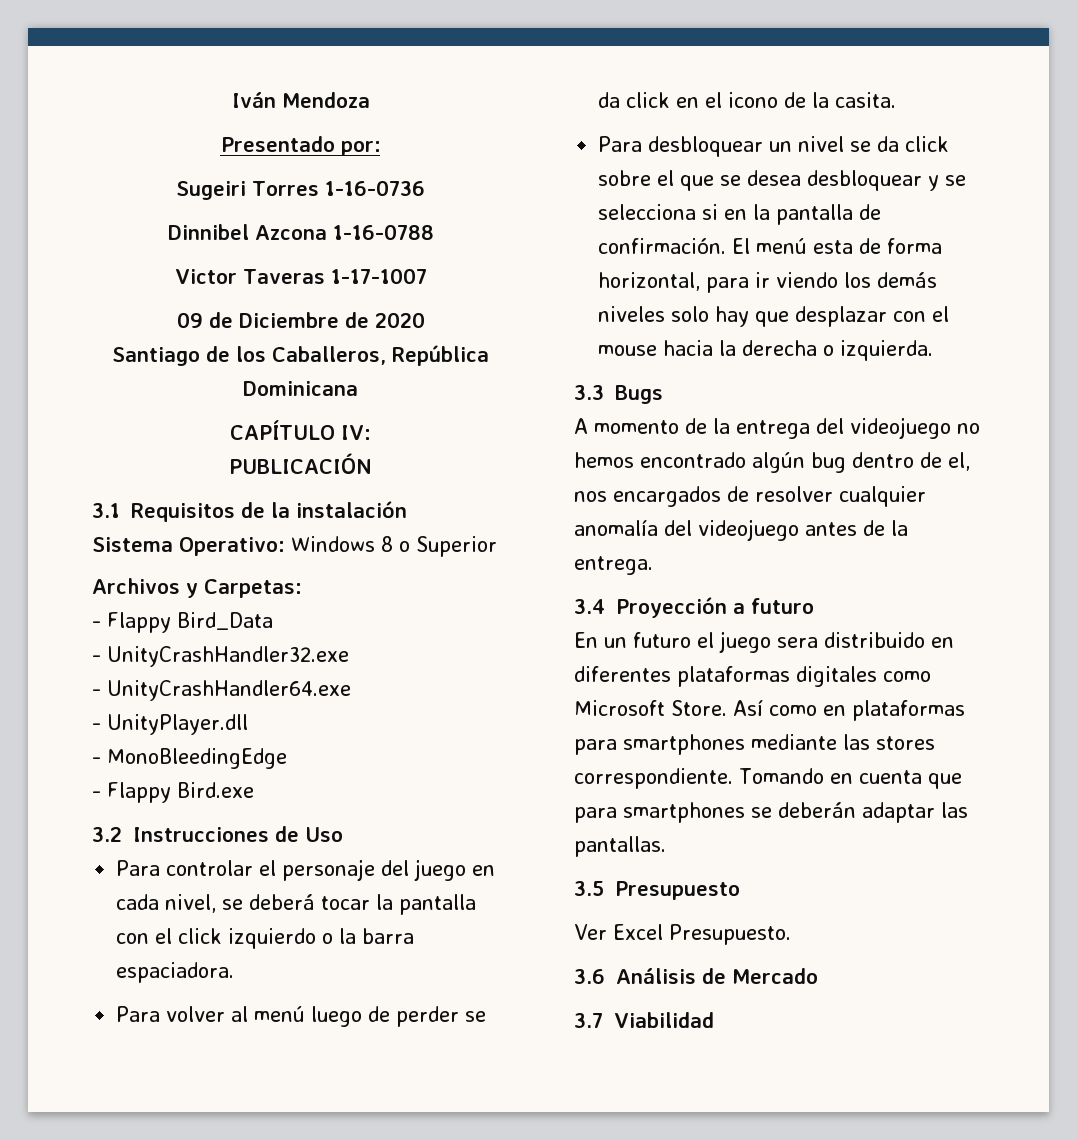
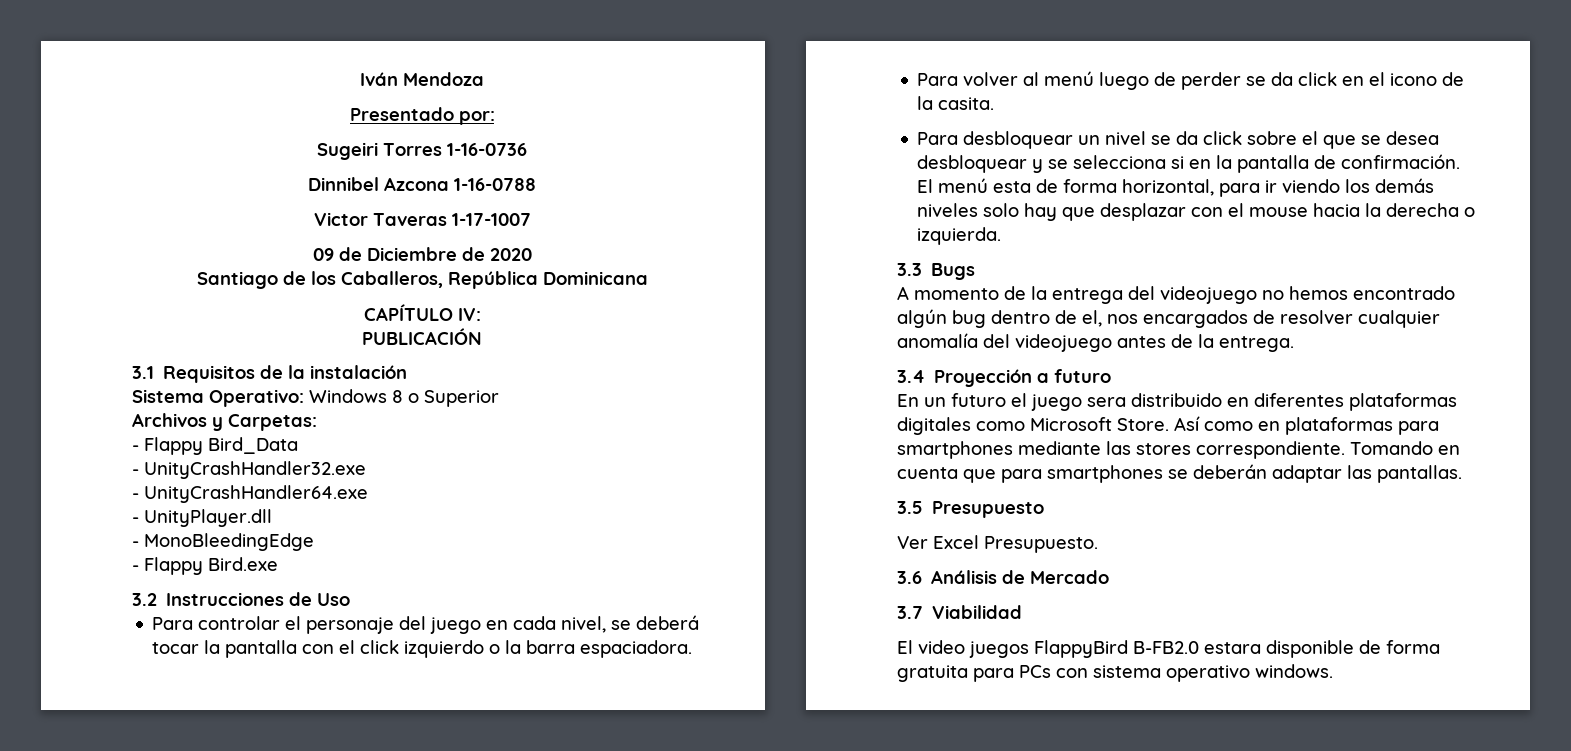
+ El video juegos FlappyBird B-FB2.0 estara disponible de forma gratuita para PCs con sistema operativo windows.

